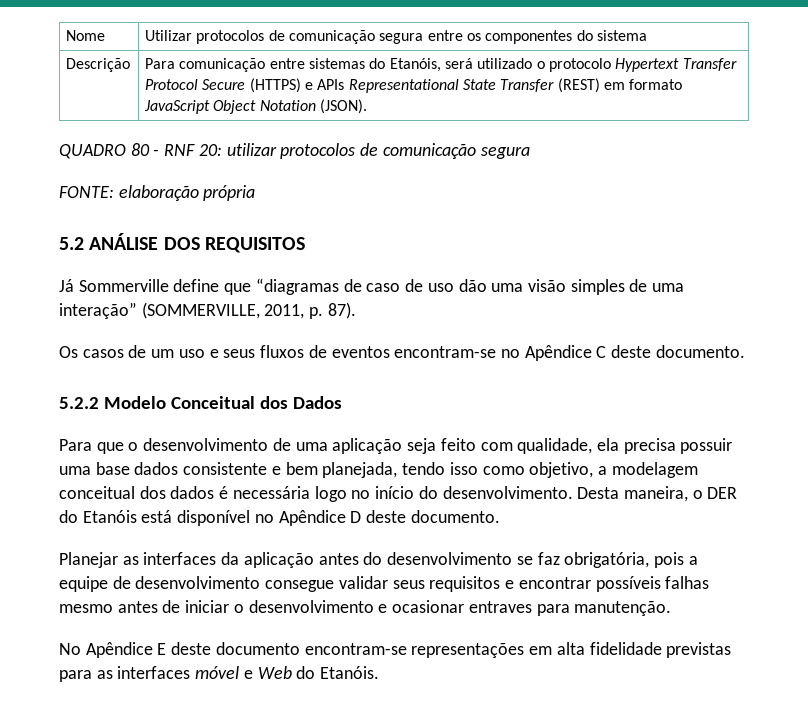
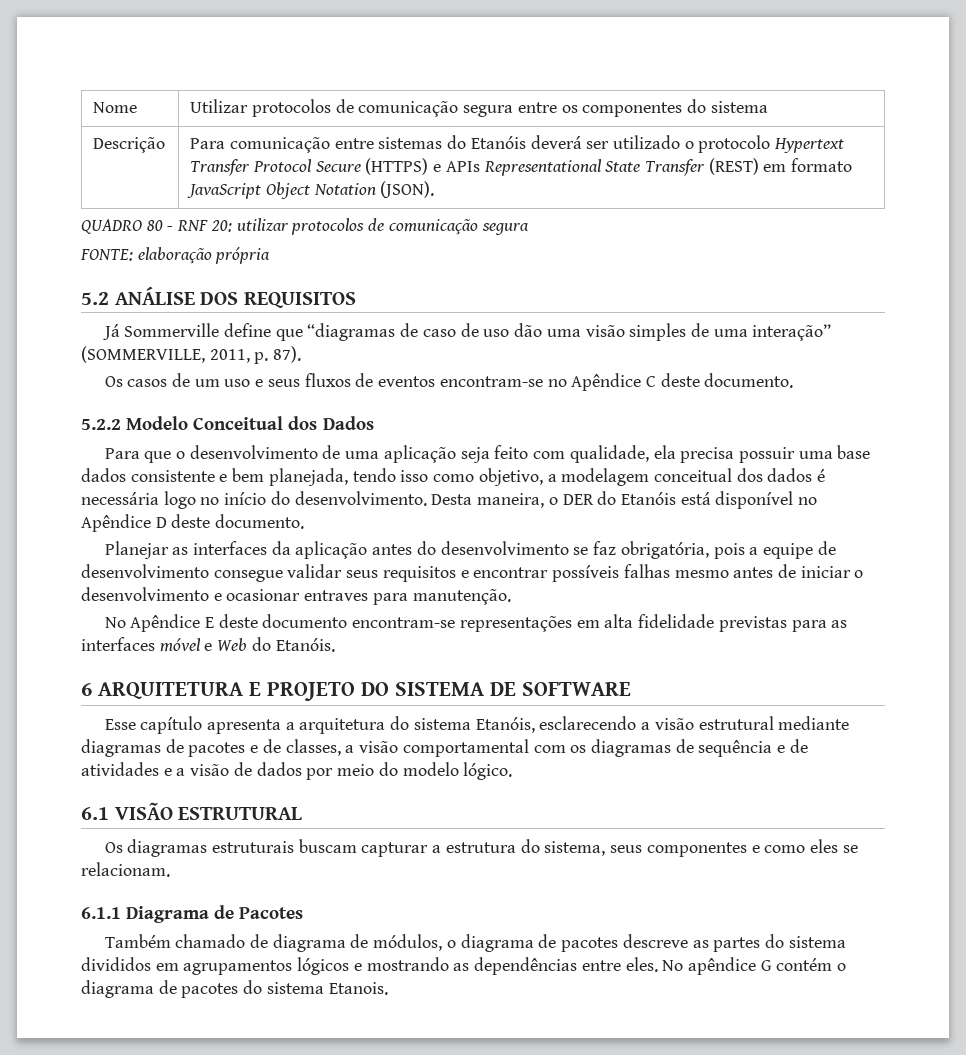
- Descrição | Para comunicação entre sistemas do Etanóis, será utilizado o protocolo Hypertext Transfer Protocol Secure (HTTPS) e APIs Representational State Transfer (REST) em formato JavaScript Object Notation (JSON).
+ Descrição | Para comunicação entre sistemas do Etanóis deverá ser utilizado o protocolo Hypertext Transfer Protocol Secure (HTTPS) e APIs Representational State Transfer (REST) em formato JavaScript Object Notation (JSON).
+ 6 ARQUITETURA E PROJETO DO SISTEMA DE SOFTWARE
+ Esse capítulo apresenta a arquitetura do sistema Etanóis, esclarecendo a visão estrutural mediante diagramas de pacotes e de classes, a visão comportamental com os diagramas de sequência e de atividades e a visão de dados por meio do modelo lógico.
+ 6.1 VISÃO ESTRUTURAL
+ Os diagramas estruturais buscam capturar a estrutura do sistema, seus componentes e como eles se relacionam.
+ 6.1.1 Diagrama de Pacotes
+ Também chamado de diagrama de módulos, o diagrama de pacotes descreve as partes do sistema divididos em agrupamentos lógicos e mostrando as dependências entre eles. No apêndice G contém o diagrama de pacotes do sistema Etanois.

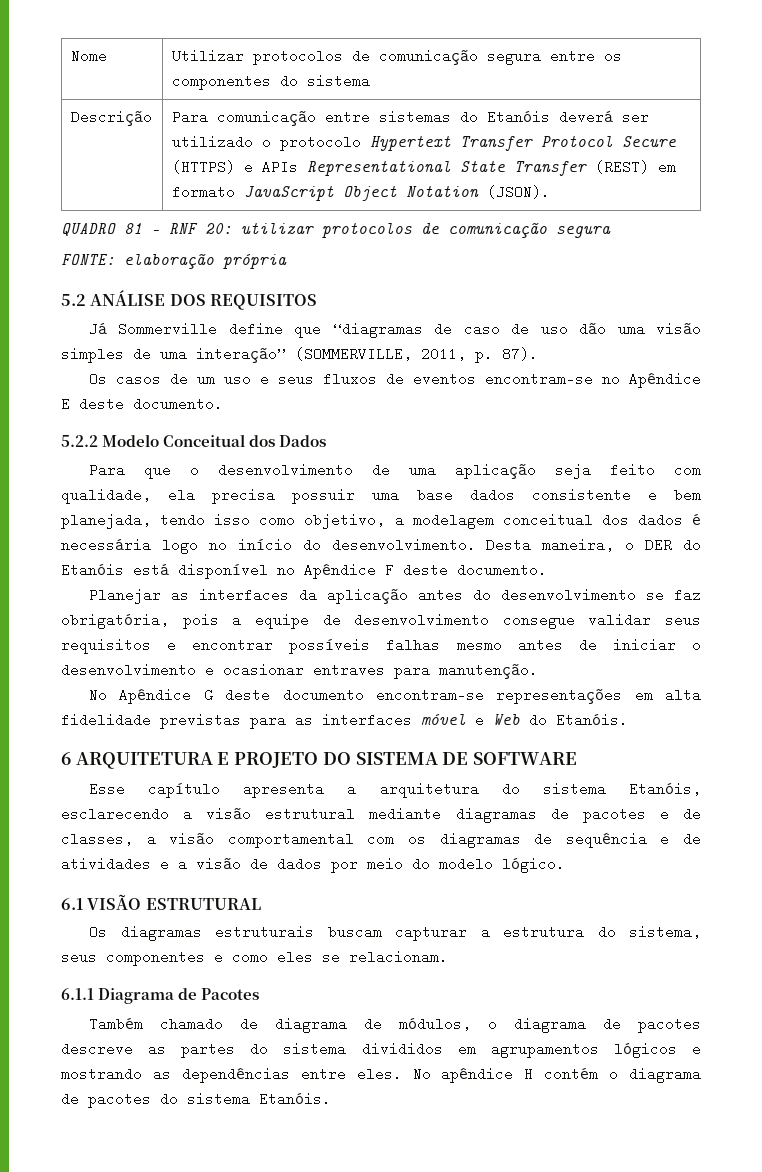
- QUADRO 80 - RNF 20: utilizar protocolos de comunicação segura
+ QUADRO 81 - RNF 20: utilizar protocolos de comunicação segura
- Os casos de um uso e seus fluxos de eventos encontram-se no Apêndice C deste documento.
+ Os casos de um uso e seus fluxos de eventos encontram-se no Apêndice E deste documento.
- Desta maneira, o DER do Etanóis está disponível no Apêndice D deste documento.
+ Desta maneira, o DER do Etanóis está disponível no Apêndice F deste documento.
- No Apêndice E deste documento encontram-se representações em alta fidelidade previstas para as interfaces móvel e Web do Etanóis.
+ No Apêndice G deste documento encontram-se representações em alta fidelidade previstas para as interfaces móvel e Web do Etanóis.
- No apêndice G contém o diagrama de pacotes do sistema Etanois.
+ No apêndice H contém o diagrama de pacotes do sistema Etanóis.

